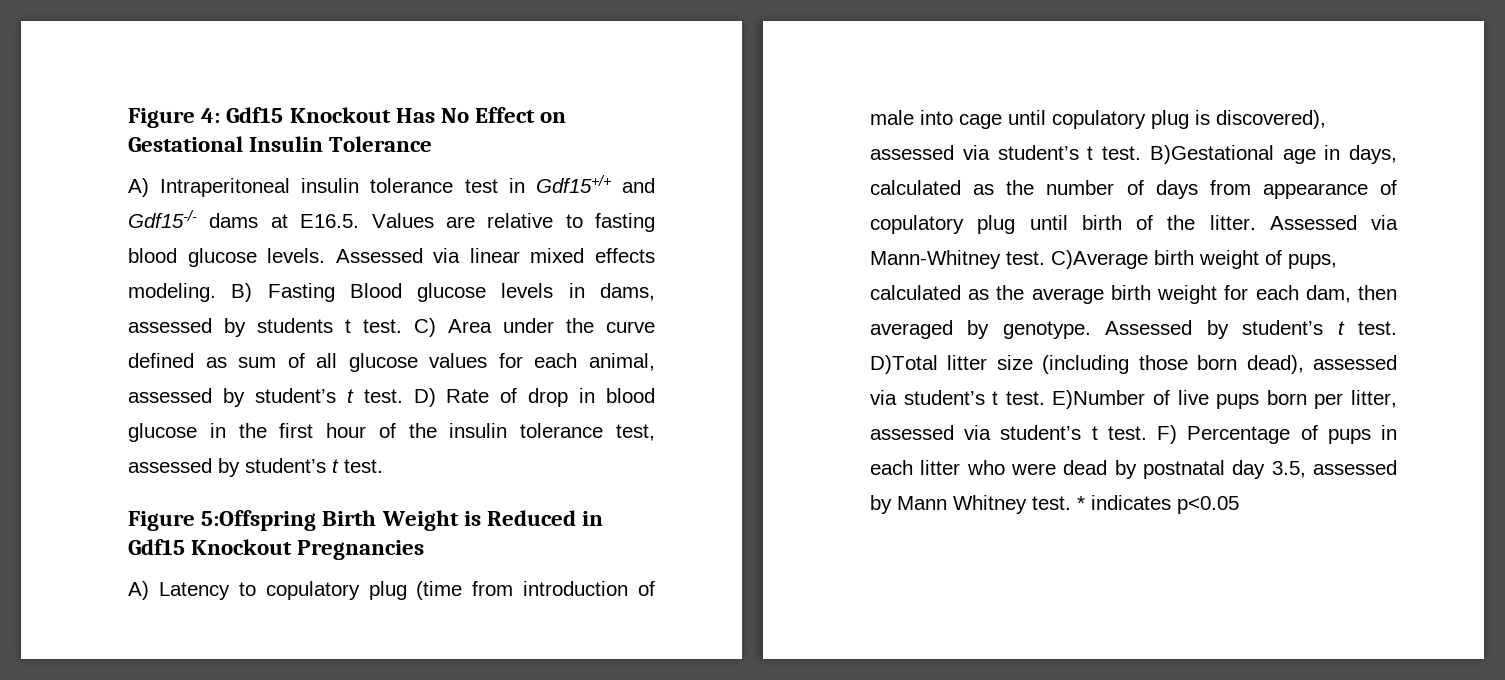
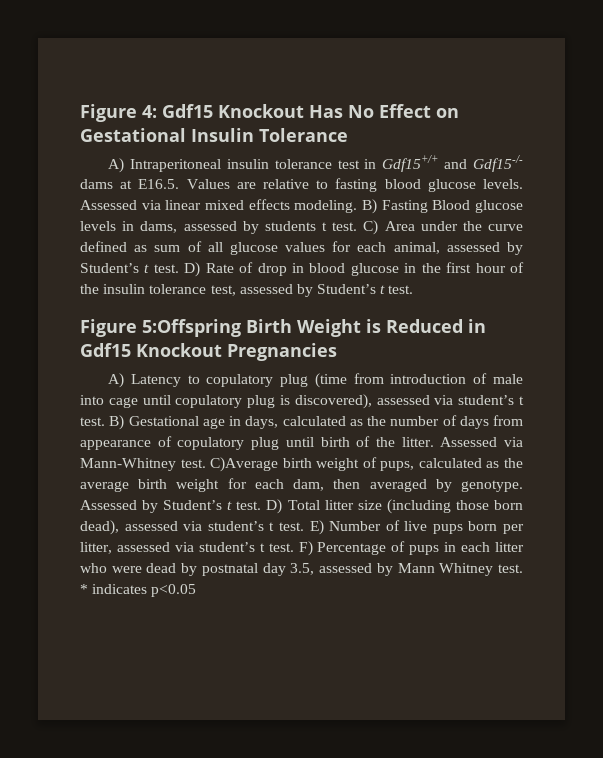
- C) Area under the curve defined as sum of all glucose values for each animal, assessed by student’s t test.
+ C) Area under the curve defined as sum of all glucose values for each animal, assessed by Student’s t test.
- D) Rate of drop in blood glucose in the first hour of the insulin tolerance test, assessed by student’s t test.
+ D) Rate of drop in blood glucose in the first hour of the insulin tolerance test, assessed by Student’s t test.
- B)Gestational age in days, calculated as the number of days from appearance of copulatory plug until birth of the litter.
+ B) Gestational age in days, calculated as the number of days from appearance of copulatory plug until birth of the litter.
- Assessed by student’s t test. D)Total litter size (including those born dead), assessed via student’s t test.
+ Assessed by Student’s t test. D) Total litter size (including those born dead), assessed via student’s t test.
- E)Number of live pups born per litter, assessed via student’s t test.
+ E) Number of live pups born per litter, assessed via student’s t test.

